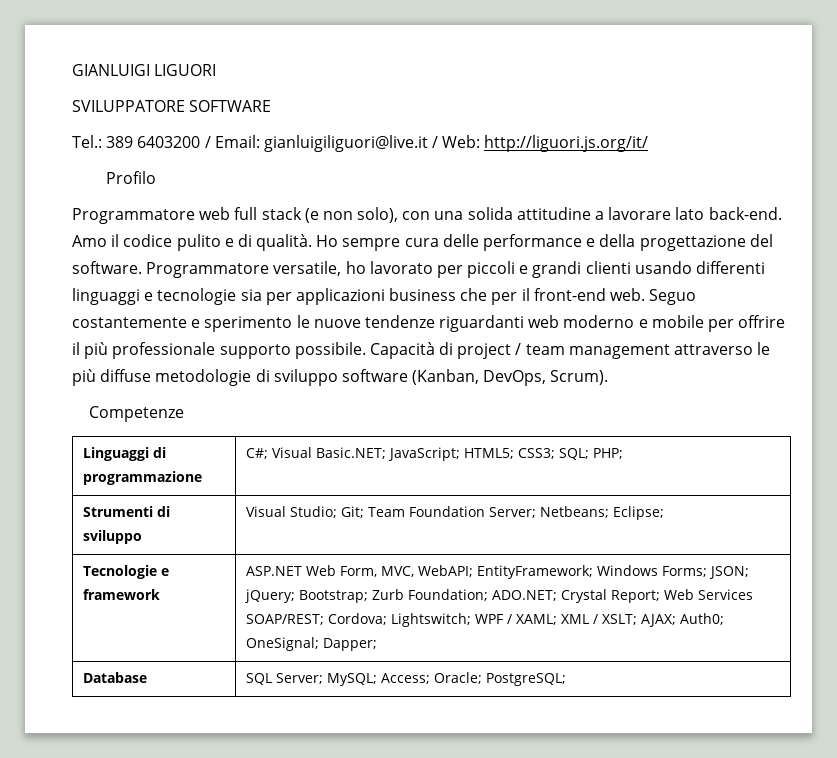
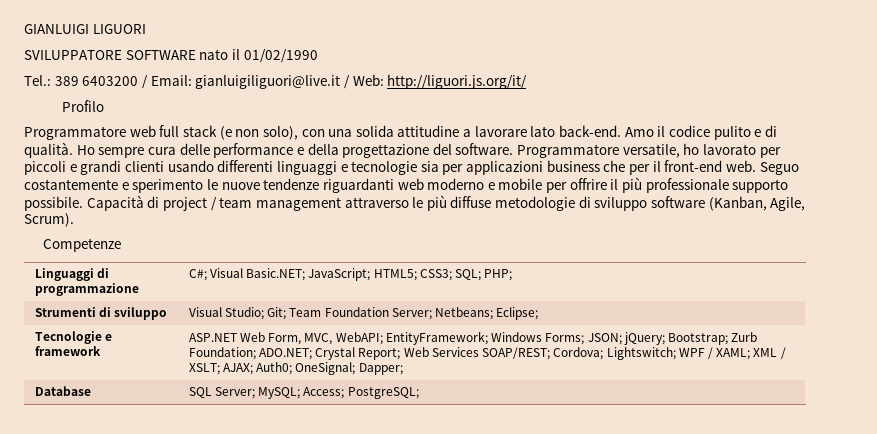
- SVILUPPATORE SOFTWARE
+ SVILUPPATORE SOFTWARE nato il 01/02/1990
- Capacità di project / team management attraverso le più diffuse metodologie di sviluppo software (Kanban, DevOps, Scrum).
+ Capacità di project / team management attraverso le più diffuse metodologie di sviluppo software (Kanban, Agile, Scrum).
- Database | SQL Server; MySQL; Access; Oracle; PostgreSQL;
+ Database | SQL Server; MySQL; Access; PostgreSQL;

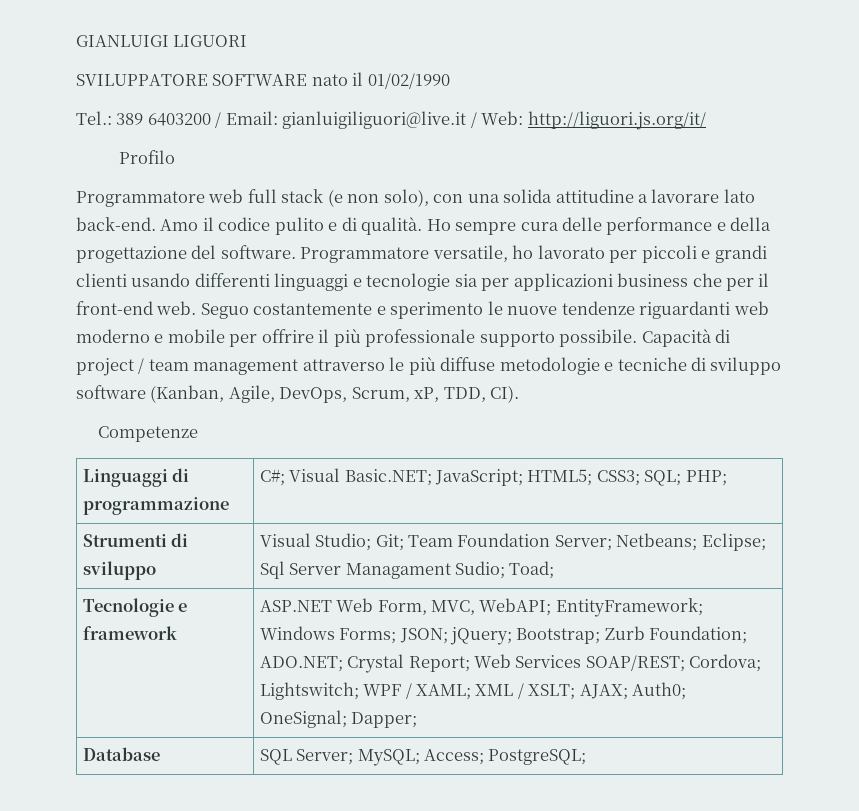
- Capacità di project / team management attraverso le più diffuse metodologie di sviluppo software (Kanban, Agile, Scrum).
+ Capacità di project / team management attraverso le più diffuse metodologie e tecniche di sviluppo software (Kanban, Agile, DevOps, Scrum, xP, TDD, CI).
- Strumenti di sviluppo | Visual Studio; Git; Team Foundation Server; Netbeans; Eclipse;
+ Strumenti di sviluppo | Visual Studio; Git; Team Foundation Server; Netbeans; Eclipse; Sql Server Managament Sudio; Toad;

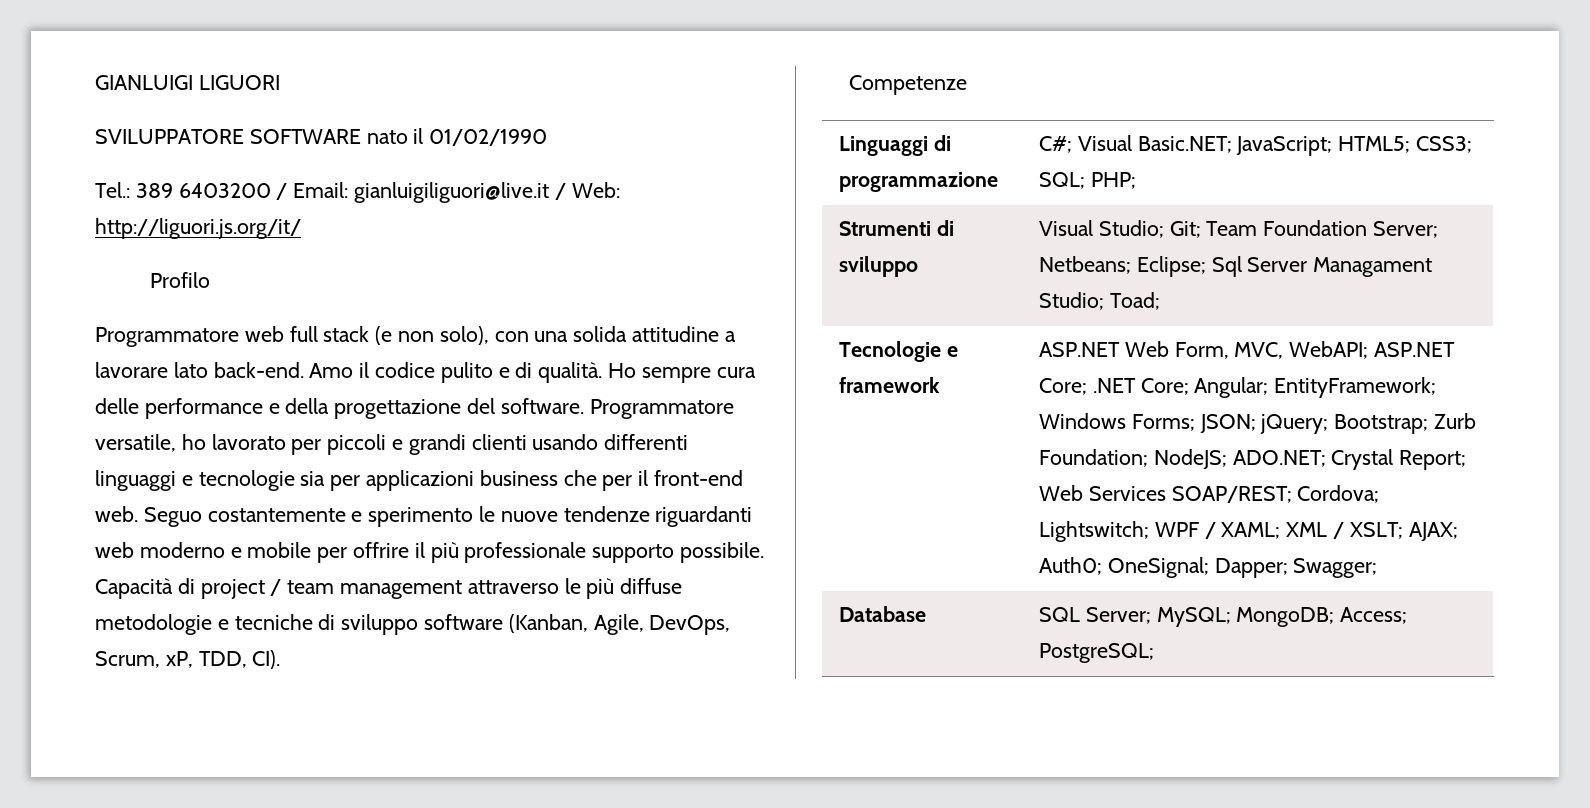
- Strumenti di sviluppo | Visual Studio; Git; Team Foundation Server; Netbeans; Eclipse; Sql Server Managament Sudio; Toad;
+ Strumenti di sviluppo | Visual Studio; Git; Team Foundation Server; Netbeans; Eclipse; Sql Server Managament Studio; Toad;
- ASP.NET Web Form, MVC, WebAPI; EntityFramework; Windows Forms; JSON; jQuery; Bootstrap; Zurb Foundation; ADO.NET; Crystal Report; Web Services SOAP/REST; Cordova; Lightswitch; WPF / XAML; XML / XSLT; AJAX; Auth0; OneSignal; Dapper;
+ ASP.NET Web Form, MVC, WebAPI; ASP.NET Core; .NET Core; Angular; EntityFramework; Windows Forms; JSON; jQuery; Bootstrap; Zurb Foundation; NodeJS; ADO.NET; Crystal Report; Web Services SOAP/REST; Cordova; Lightswitch; WPF / XAML; XML / XSLT; AJAX; Auth0; OneSignal; Dapper; Swagger;
- Database | SQL Server; MySQL; Access; PostgreSQL;
+ Database | SQL Server; MySQL; MongoDB; Access; PostgreSQL;

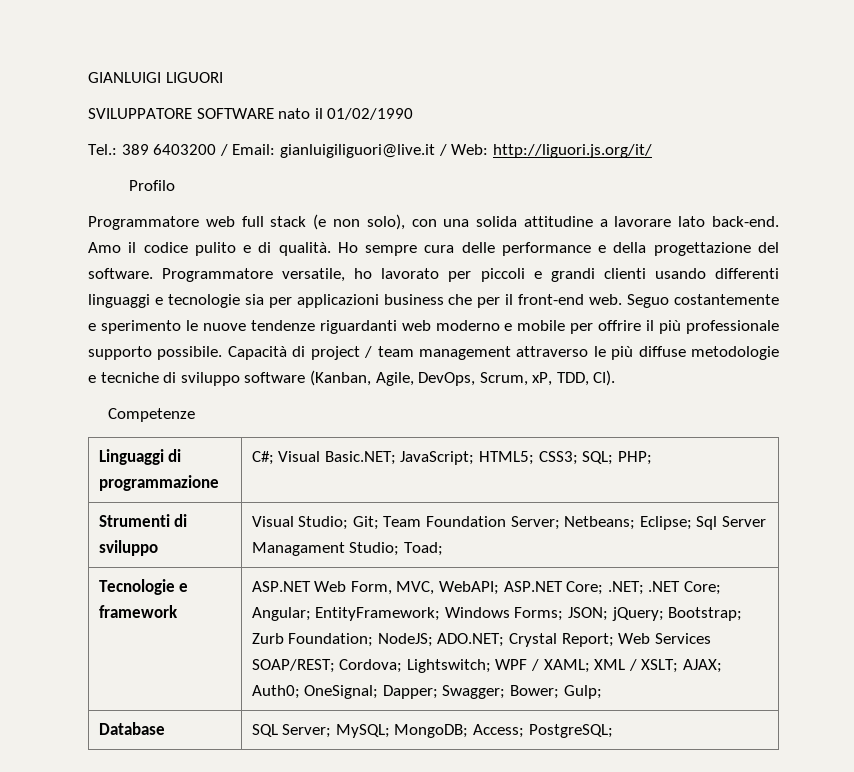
- ASP.NET Web Form, MVC, WebAPI; ASP.NET Core; .NET Core; Angular; EntityFramework; Windows Forms; JSON; jQuery; Bootstrap; Zurb Foundation; NodeJS; ADO.NET; Crystal Report; Web Services SOAP/REST; Cordova; Lightswitch; WPF / XAML; XML / XSLT; AJAX; Auth0; OneSignal; Dapper; Swagger;
+ ASP.NET Web Form, MVC, WebAPI; ASP.NET Core; .NET; .NET Core; Angular; EntityFramework; Windows Forms; JSON; jQuery; Bootstrap; Zurb Foundation; NodeJS; ADO.NET; Crystal Report; Web Services SOAP/REST; Cordova; Lightswitch; WPF / XAML; XML / XSLT; AJAX; Auth0; OneSignal; Dapper; Swagger; Bower; Gulp;

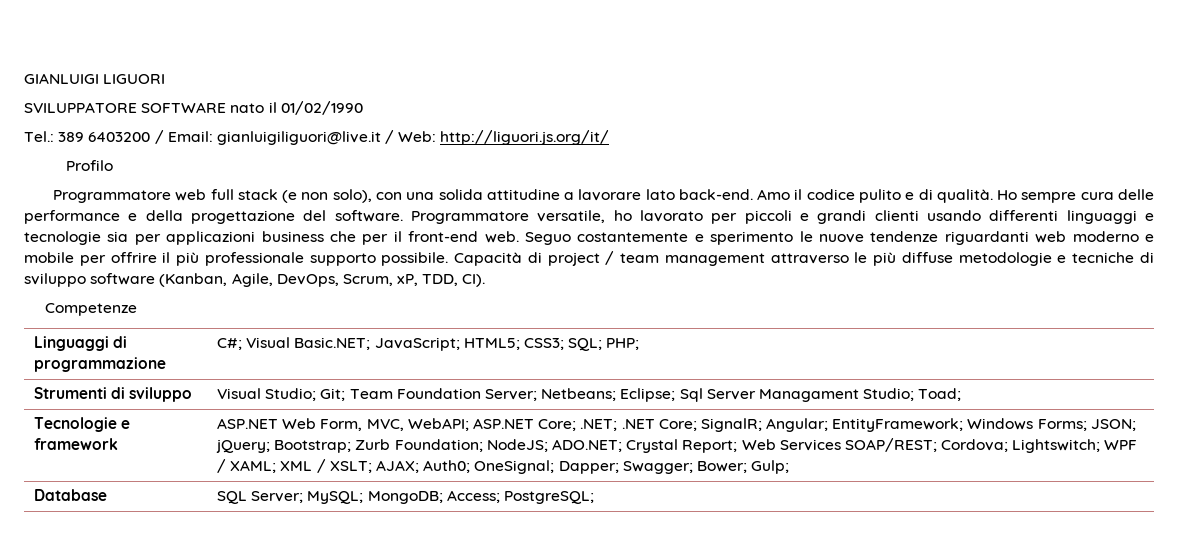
- ASP.NET Web Form, MVC, WebAPI; ASP.NET Core; .NET; .NET Core; Angular; EntityFramework; Windows Forms; JSON; jQuery; Bootstrap; Zurb Foundation; NodeJS; ADO.NET; Crystal Report; Web Services SOAP/REST; Cordova; Lightswitch; WPF / XAML; XML / XSLT; AJAX; Auth0; OneSignal; Dapper; Swagger; Bower; Gulp;
+ ASP.NET Web Form, MVC, WebAPI; ASP.NET Core; .NET; .NET Core; SignalR; Angular; EntityFramework; Windows Forms; JSON; jQuery; Bootstrap; Zurb Foundation; NodeJS; ADO.NET; Crystal Report; Web Services SOAP/REST; Cordova; Lightswitch; WPF / XAML; XML / XSLT; AJAX; Auth0; OneSignal; Dapper; Swagger; Bower; Gulp;

